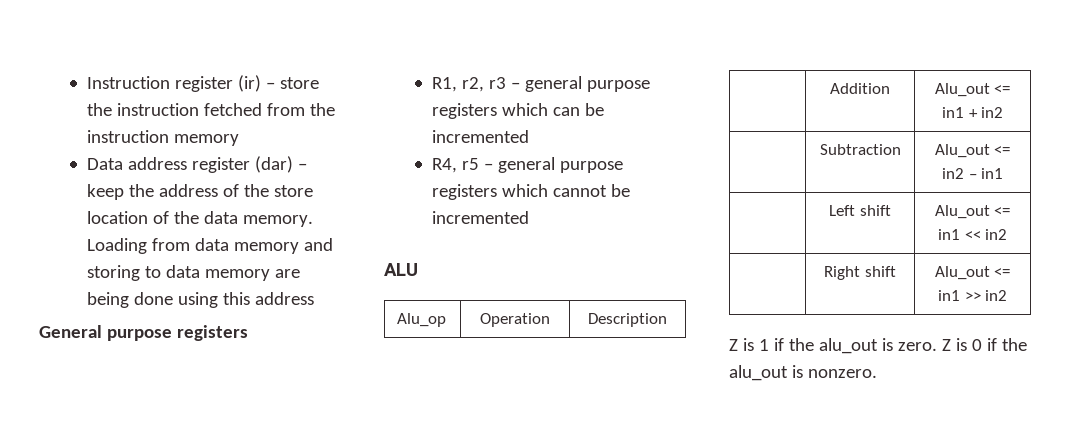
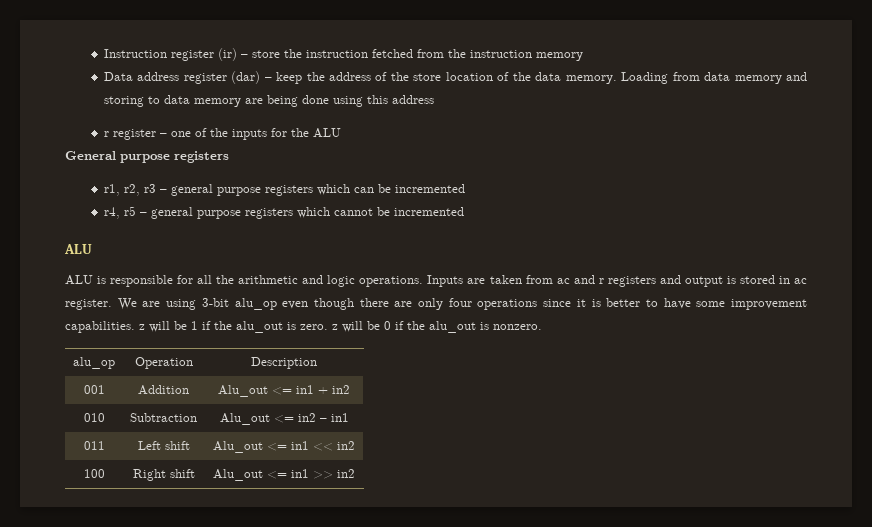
+ r register – one of the inputs for the ALU
- R1, r2, r3 – general purpose registers which can be incremented
+ r1, r2, r3 – general purpose registers which can be incremented
- R4, r5 – general purpose registers which cannot be incremented
+ r4, r5 – general purpose registers which cannot be incremented
- Alu_op | Operation | Description
+ ALU is responsible for all the arithmetic and logic operations. Inputs are taken from ac and r registers and output is stored in ac register. We are using 3-bit alu_op even though there are only four operations since it is better to have some improvement capabilities. z will be 1 if the alu_out is zero. z will be 0 if the alu_out is nonzero.
+ alu_op | Operation | Description
- | Addition | Alu_out <= in1 + in2
+ 001 | Addition | Alu_out <= in1 + in2
- | Subtraction | Alu_out <= in2 – in1
+ 010 | Subtraction | Alu_out <= in2 – in1
- | Left shift | Alu_out <= in1 << in2
+ 011 | Left shift | Alu_out <= in1 << in2
- | Right shift | Alu_out <= in1 >> in2
+ 100 | Right shift | Alu_out <= in1 >> in2
- Z is 1 if the alu_out is zero. Z is 0 if the alu_out is nonzero.

